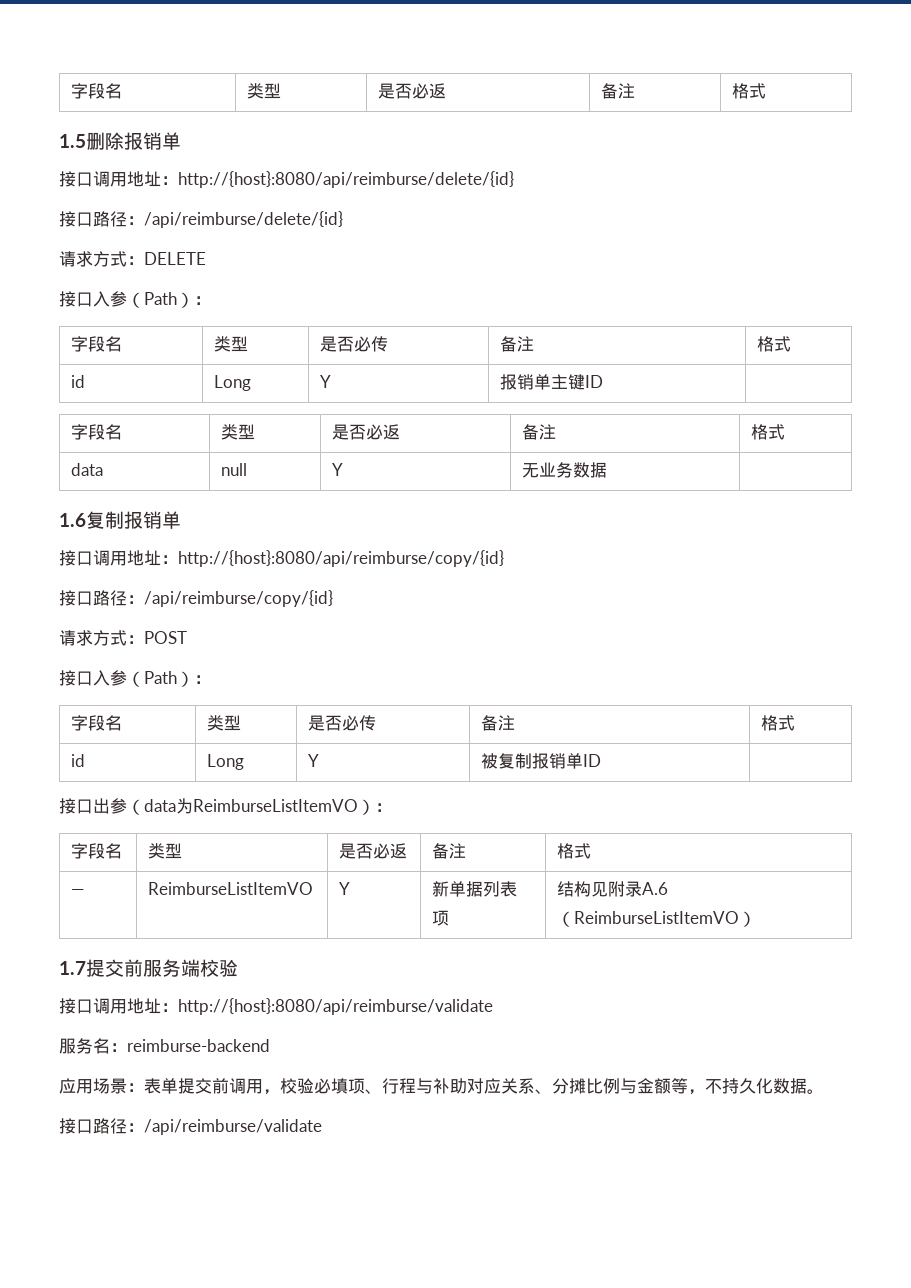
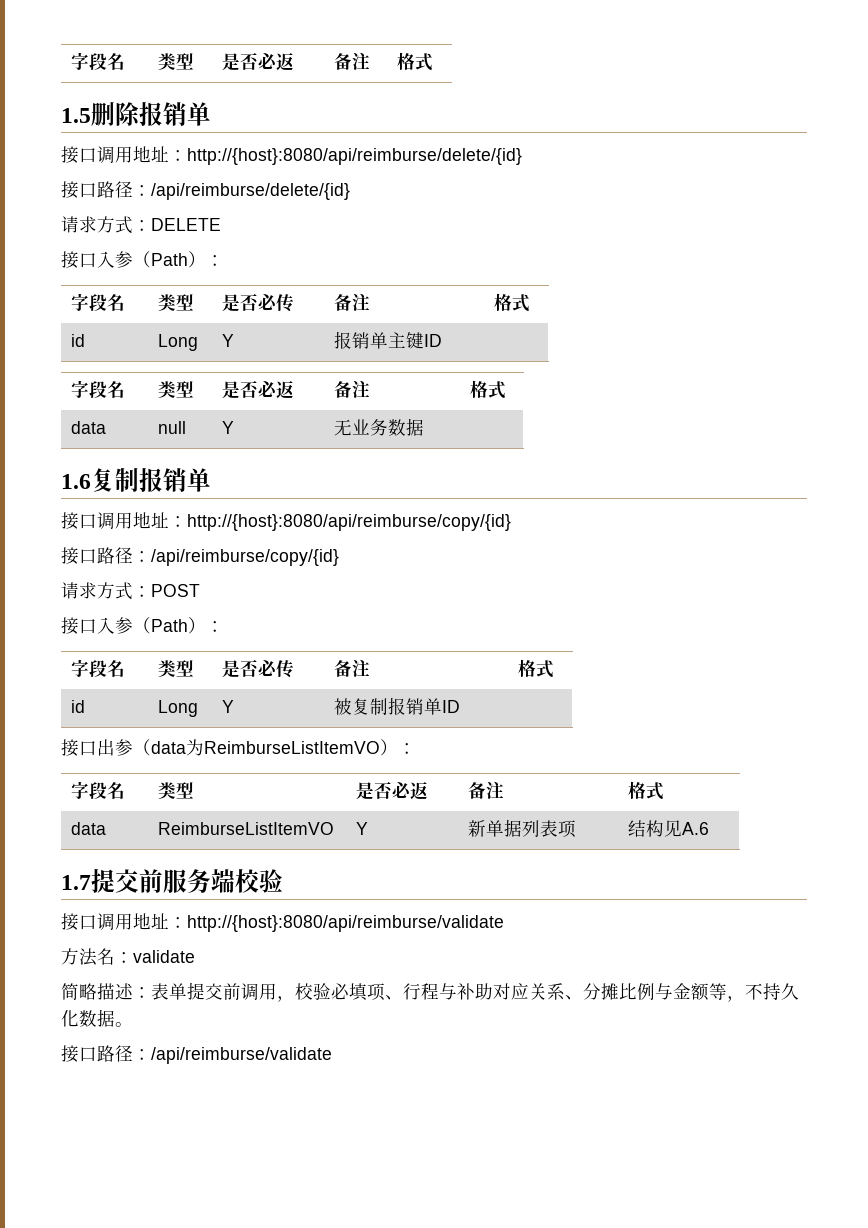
- — | ReimburseListItemVO | Y | 新单据列表项 | 结构见附录A.6（ReimburseListItemVO）
+ data | ReimburseListItemVO | Y | 新单据列表项 | 结构见A.6
- 服务名：reimburse-backend
- 应用场景：表单提交前调用，校验必填项、行程与补助对应关系、分摊比例与金额等，不持久化数据。
+ 方法名：validate
+ 简略描述：表单提交前调用，校验必填项、行程与补助对应关系、分摊比例与金额等，不持久化数据。

